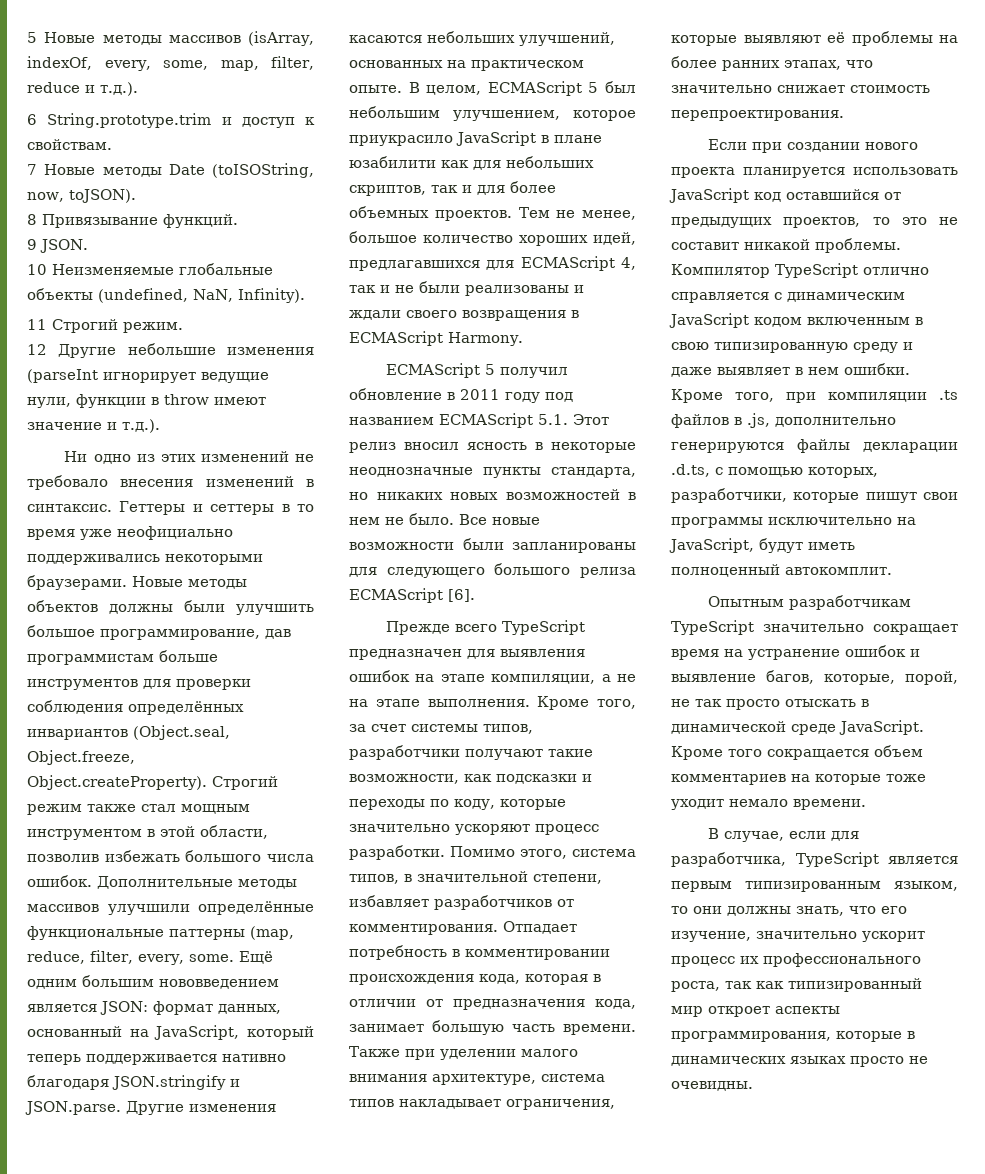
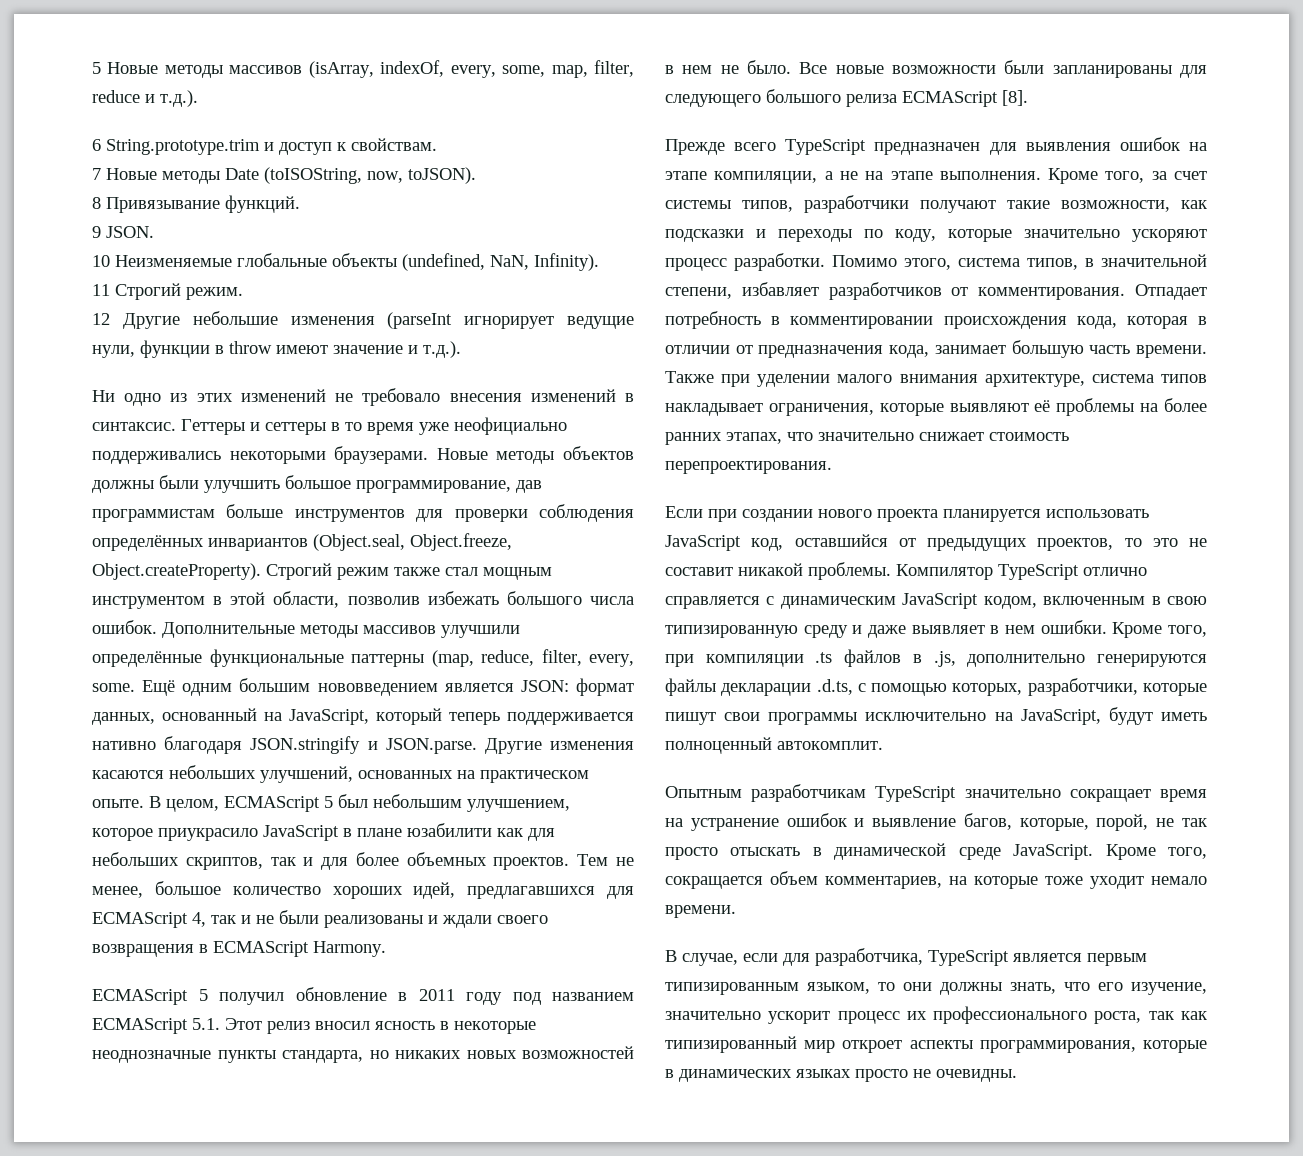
- Все новые возможности были запланированы для следующего большого релиза ECMAScript [6].
+ Все новые возможности были запланированы для следующего большого релиза ECMAScript [8].
- Если при создании нового проекта планируется использовать JavaScript код оставшийся от предыдущих проектов, то это не составит никакой проблемы.
+ Если при создании нового проекта планируется использовать JavaScript код, оставшийся от предыдущих проектов, то это не составит никакой проблемы.
- Компилятор TypeScript отлично справляется с динамическим JavaScript кодом включенным в свою типизированную среду и даже выявляет в нем ошибки.
+ Компилятор TypeScript отлично справляется с динамическим JavaScript кодом, включенным в свою типизированную среду и даже выявляет в нем ошибки.
- Кроме того сокращается объем комментариев на которые тоже уходит немало времени.
+ Кроме того, сокращается объем комментариев, на которые тоже уходит немало времени.

